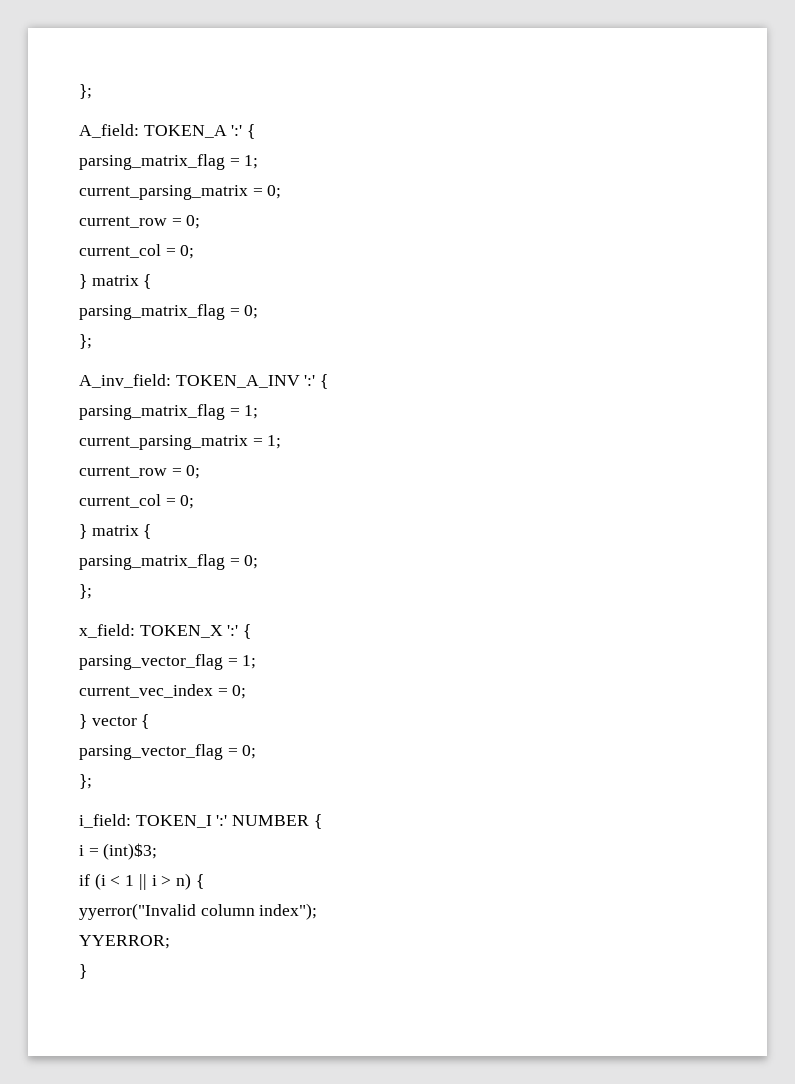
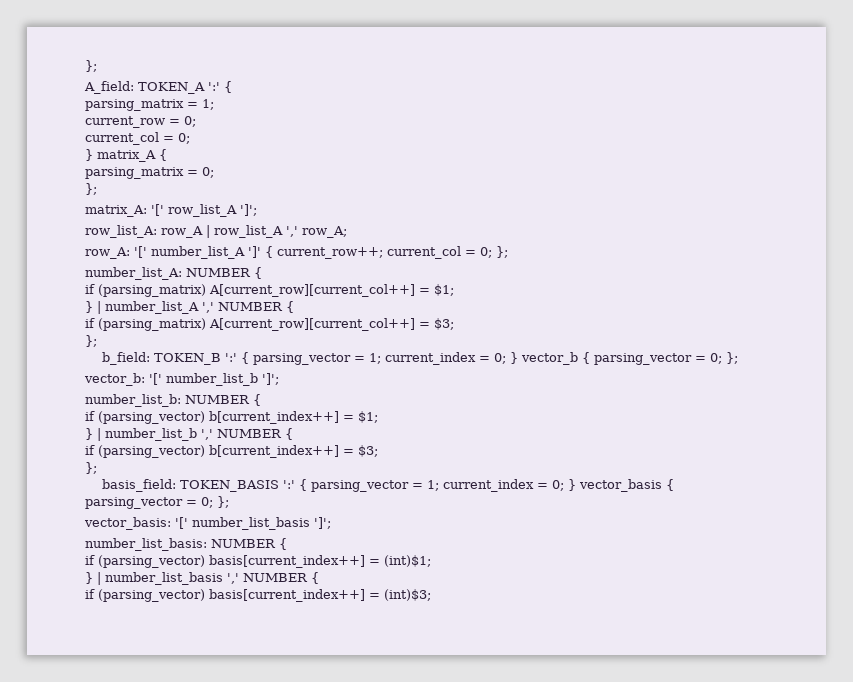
  A_field: TOKEN_A ':' {
- parsing_matrix_flag = 1;
- current_parsing_matrix = 0;
- current_row = 0;
- current_col = 0;
- } matrix {
- parsing_matrix_flag = 0;
- };
- A_inv_field: TOKEN_A_INV ':' {
- parsing_matrix_flag = 1;
- current_parsing_matrix = 1;
+ parsing_matrix = 1;
  current_row = 0;
  current_col = 0;
- } matrix {
- parsing_matrix_flag = 0;
+ } matrix_A {
+ parsing_matrix = 0;
  };
- x_field: TOKEN_X ':' {
- parsing_vector_flag = 1;
- current_vec_index = 0;
- } vector {
- parsing_vector_flag = 0;
+ matrix_A: '[' row_list_A ']';
+ row_list_A: row_A | row_list_A ',' row_A;
+ row_A: '[' number_list_A ']' { current_row++; current_col = 0; };
+ number_list_A: NUMBER {
+ if (parsing_matrix) A[current_row][current_col++] = $1;
+ } | number_list_A ',' NUMBER {
+ if (parsing_matrix) A[current_row][current_col++] = $3;
  };
- i_field: TOKEN_I ':' NUMBER {
- i = (int)$3;
- if (i < 1 || i > n) {
- yyerror("Invalid column index");
- YYERROR;
- }
+ b_field: TOKEN_B ':' { parsing_vector = 1; current_index = 0; } vector_b { parsing_vector = 0; };
+ vector_b: '[' number_list_b ']';
+ number_list_b: NUMBER {
+ if (parsing_vector) b[current_index++] = $1;
+ } | number_list_b ',' NUMBER {
+ if (parsing_vector) b[current_index++] = $3;
+ };
+ basis_field: TOKEN_BASIS ':' { parsing_vector = 1; current_index = 0; } vector_basis { parsing_vector = 0; };
+ vector_basis: '[' number_list_basis ']';
+ number_list_basis: NUMBER {
+ if (parsing_vector) basis[current_index++] = (int)$1;
+ } | number_list_basis ',' NUMBER {
+ if (parsing_vector) basis[current_index++] = (int)$3;

